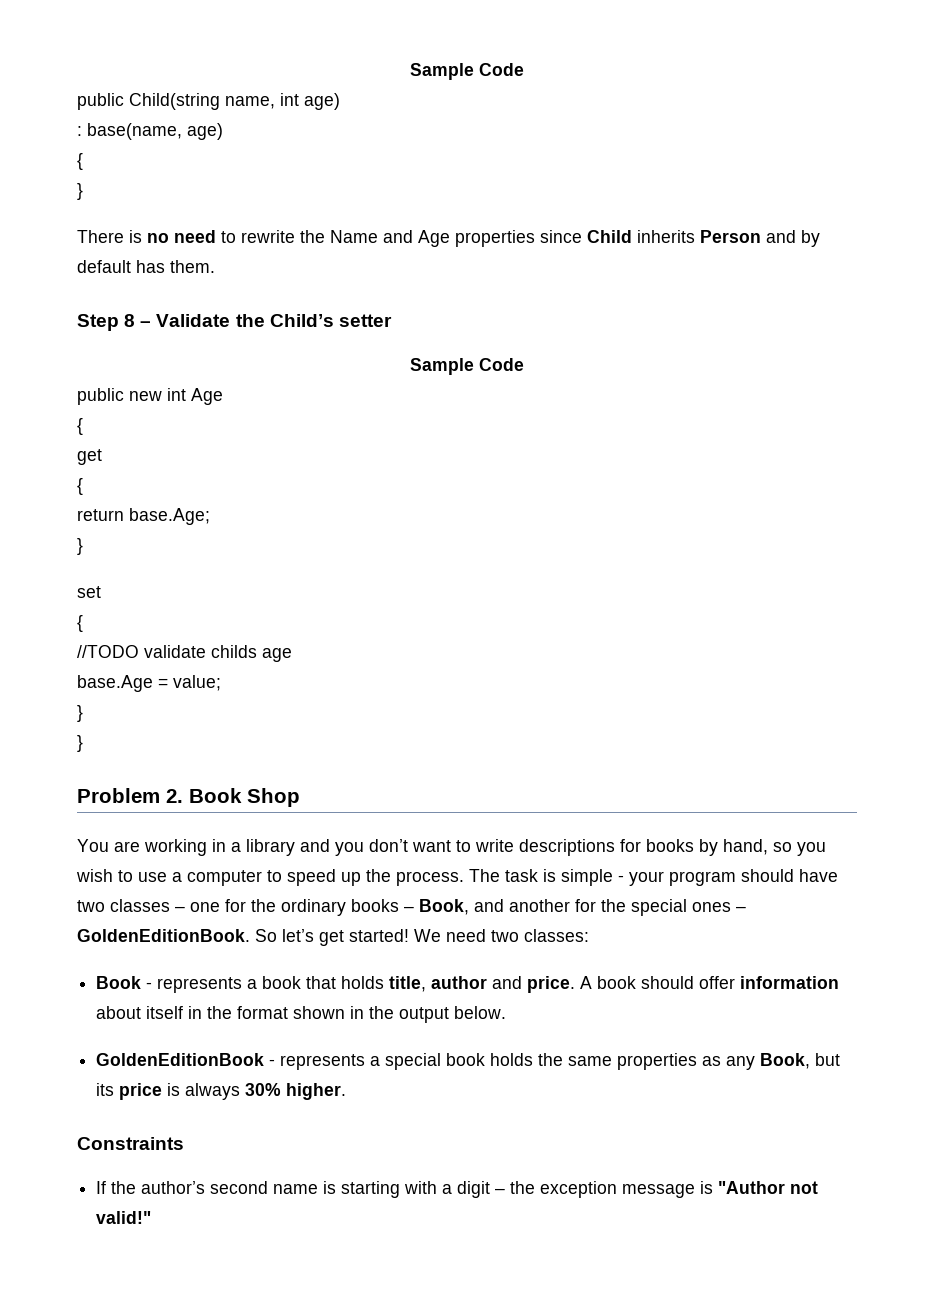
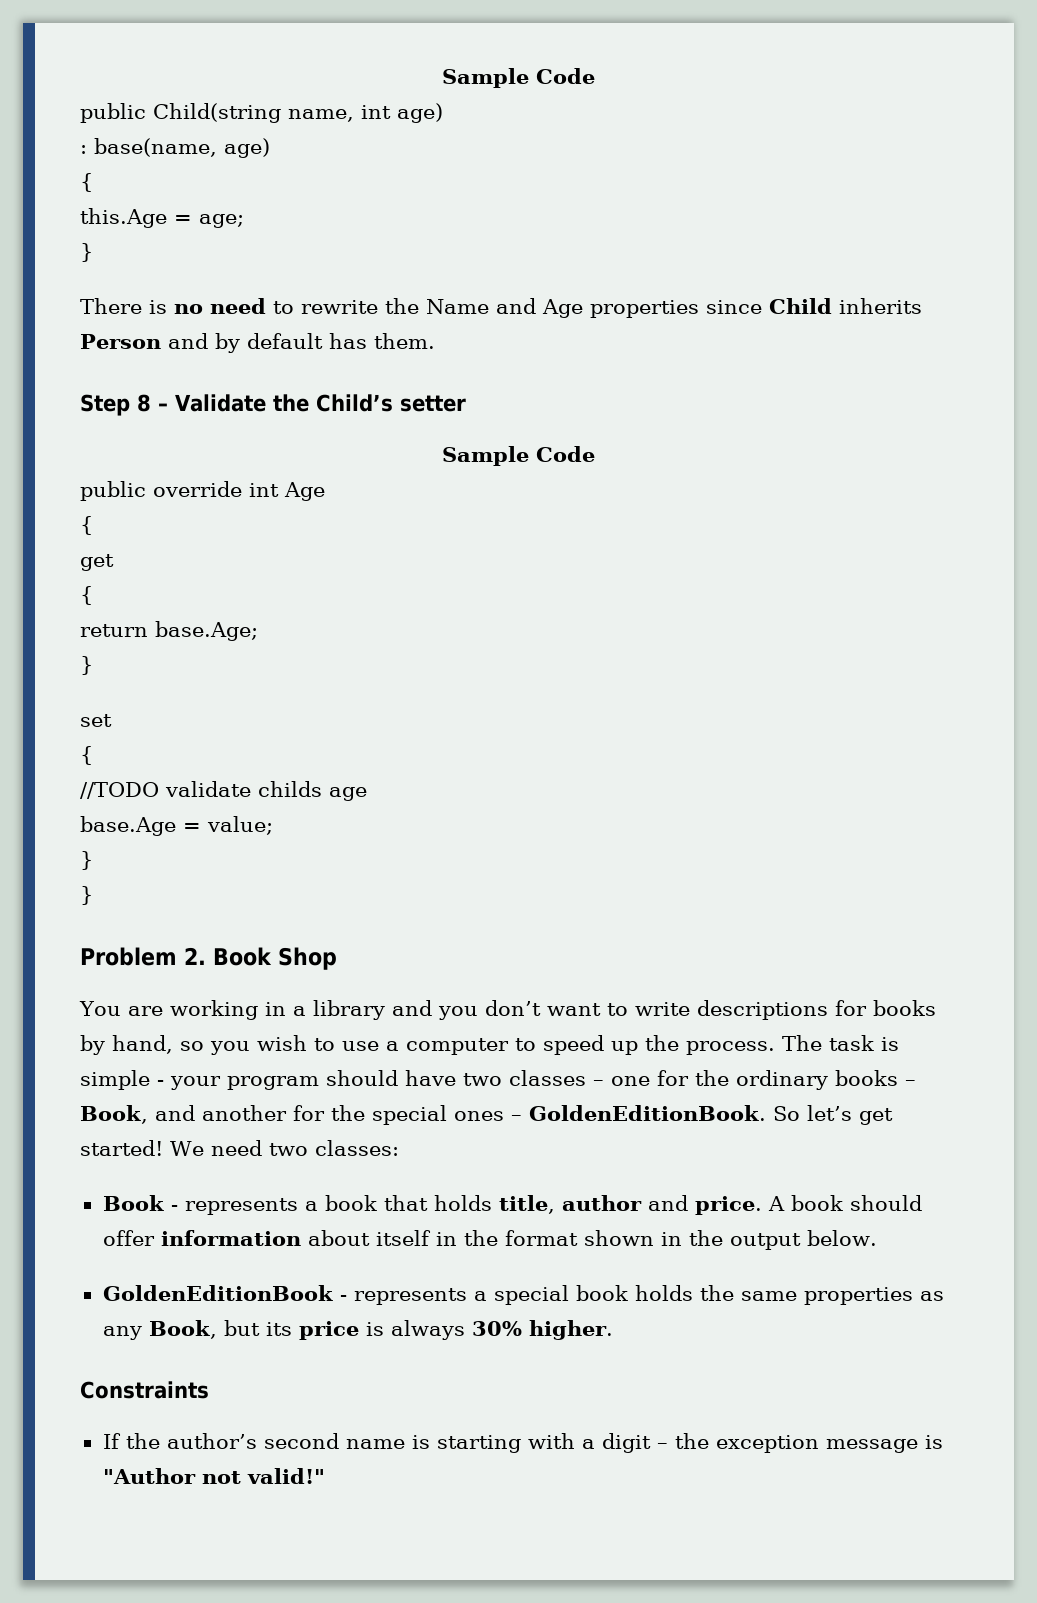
+ this.Age = age;
- public new int Age
+ public override int Age

